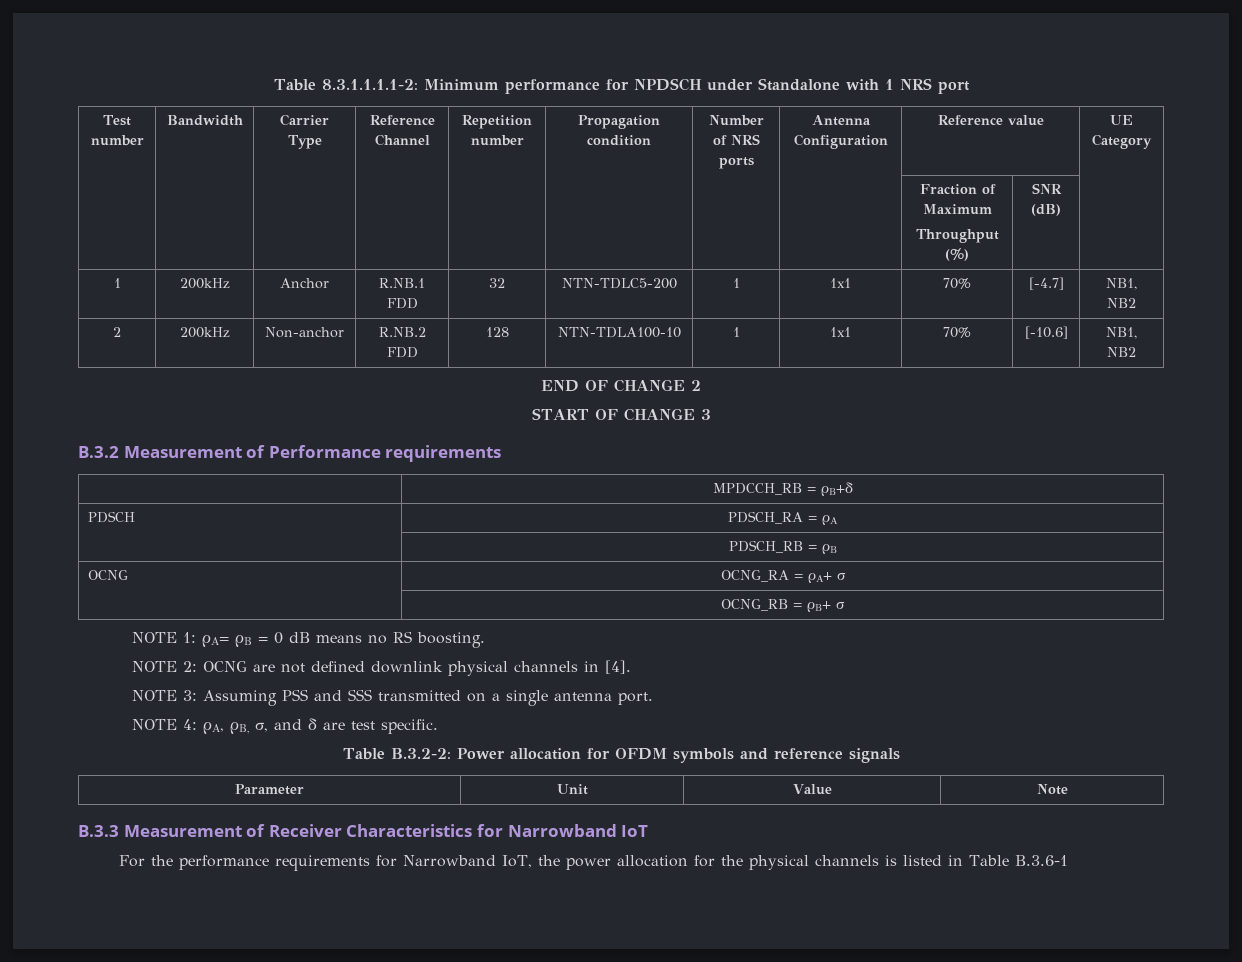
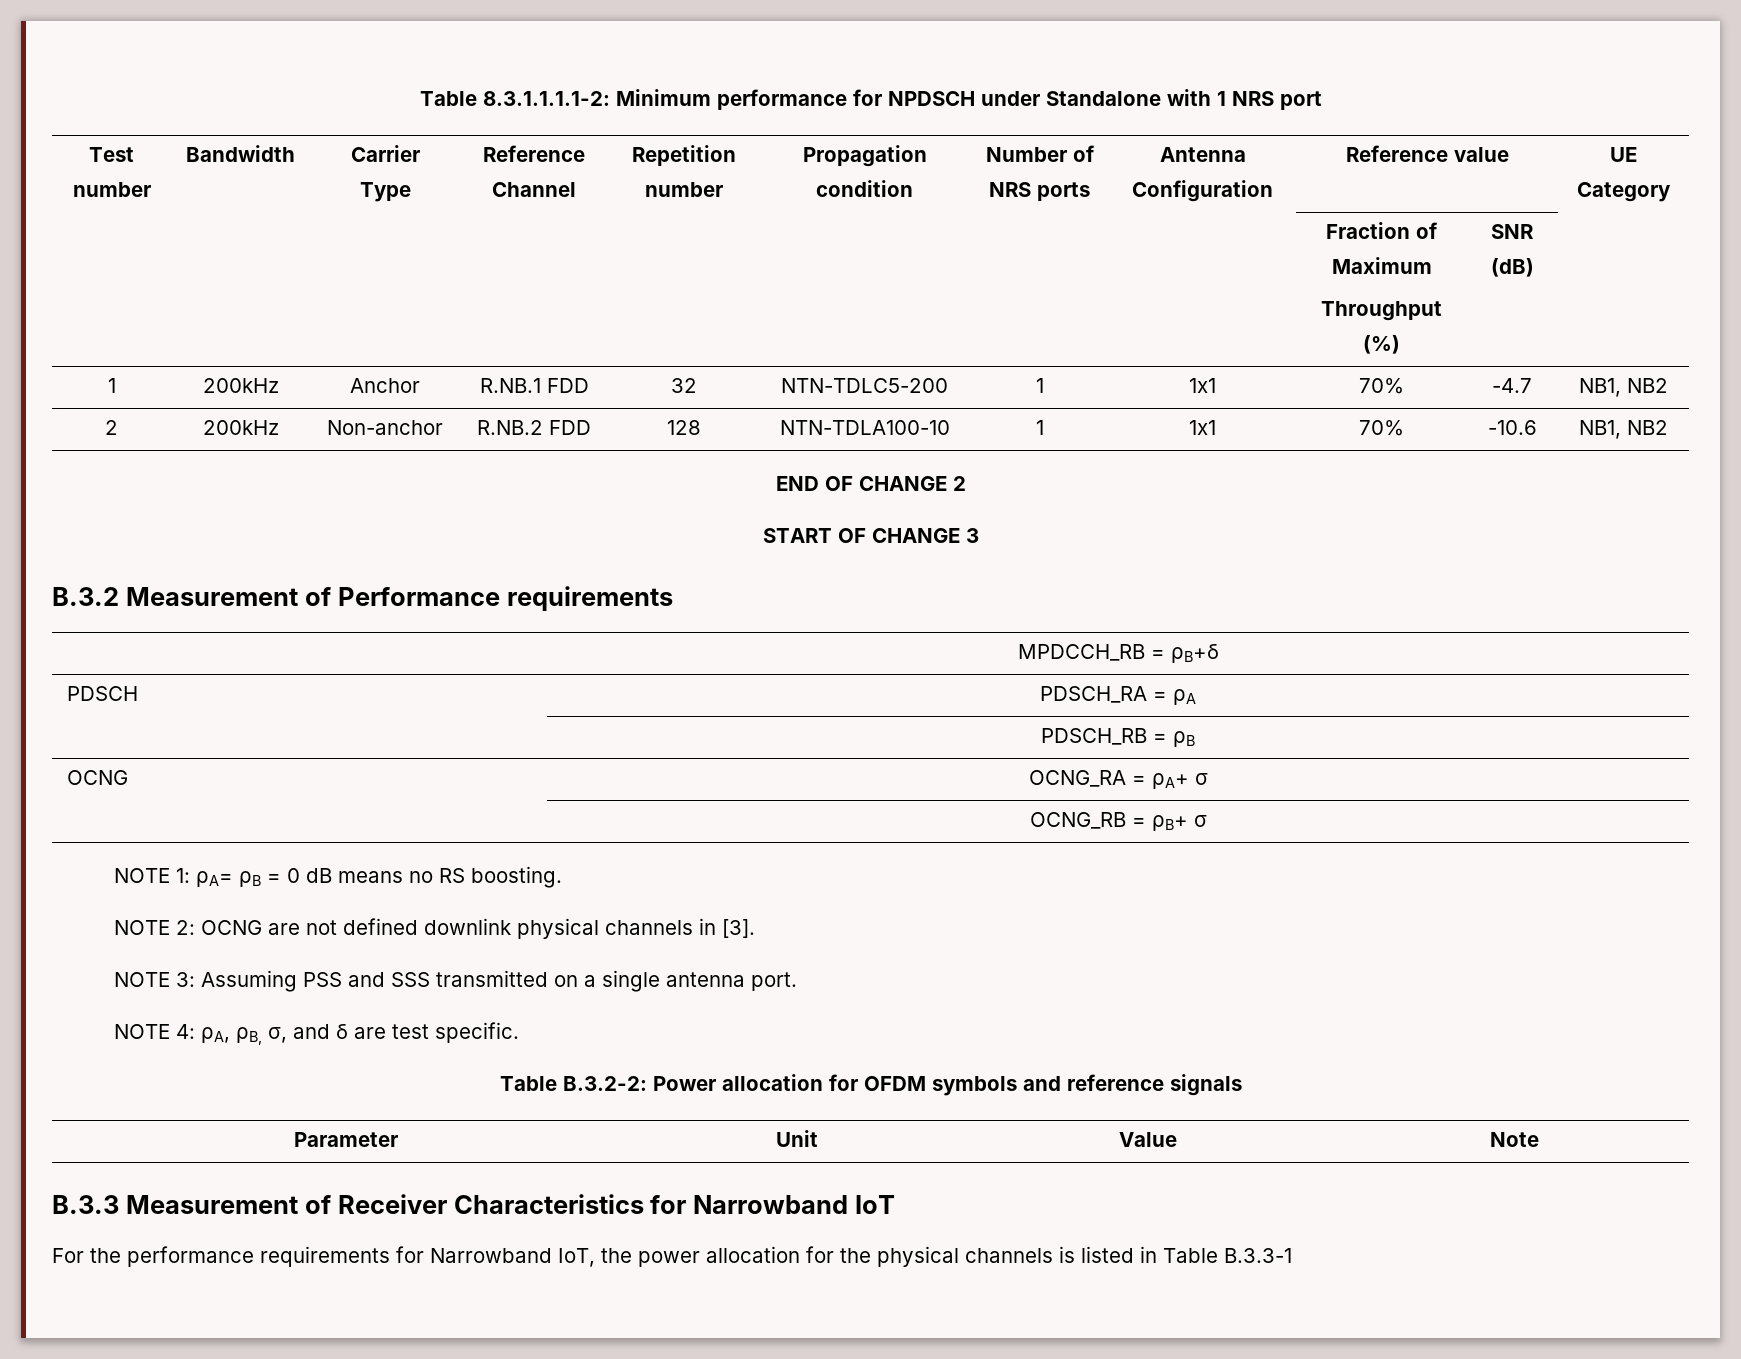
- 1 | 200kHz | Anchor | R.NB.1 FDD | 32 | NTN-TDLC5-200 | 1 | 1x1 | 70% | [-4.7] | NB1, NB2
+ 1 | 200kHz | Anchor | R.NB.1 FDD | 32 | NTN-TDLC5-200 | 1 | 1x1 | 70% | -4.7 | NB1, NB2
- 2 | 200kHz | Non-anchor | R.NB.2 FDD | 128 | NTN-TDLA100-10 | 1 | 1x1 | 70% | [-10.6] | NB1, NB2
+ 2 | 200kHz | Non-anchor | R.NB.2 FDD | 128 | NTN-TDLA100-10 | 1 | 1x1 | 70% | -10.6 | NB1, NB2
- NOTE 2: OCNG are not defined downlink physical channels in [4].
+ NOTE 2: OCNG are not defined downlink physical channels in [3].
- For the performance requirements for Narrowband IoT, the power allocation for the physical channels is listed in Table B.3.6-1
+ For the performance requirements for Narrowband IoT, the power allocation for the physical channels is listed in Table B.3.3-1

